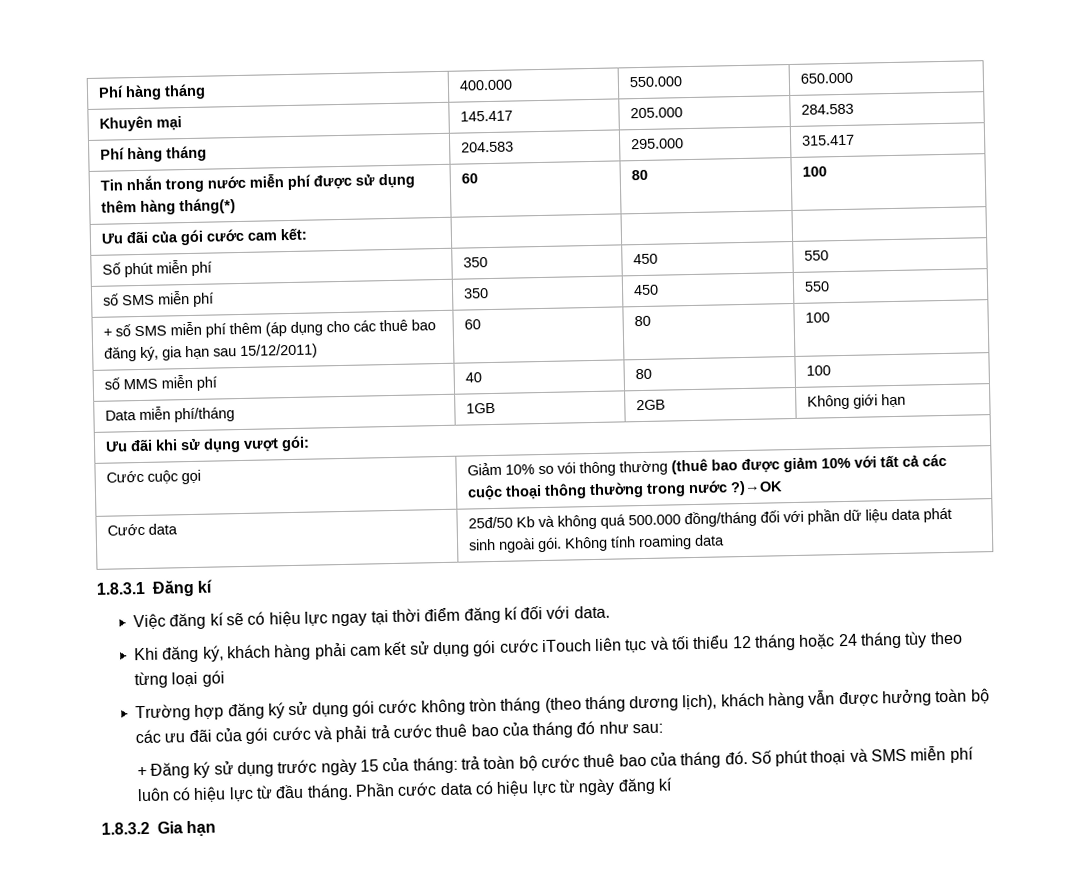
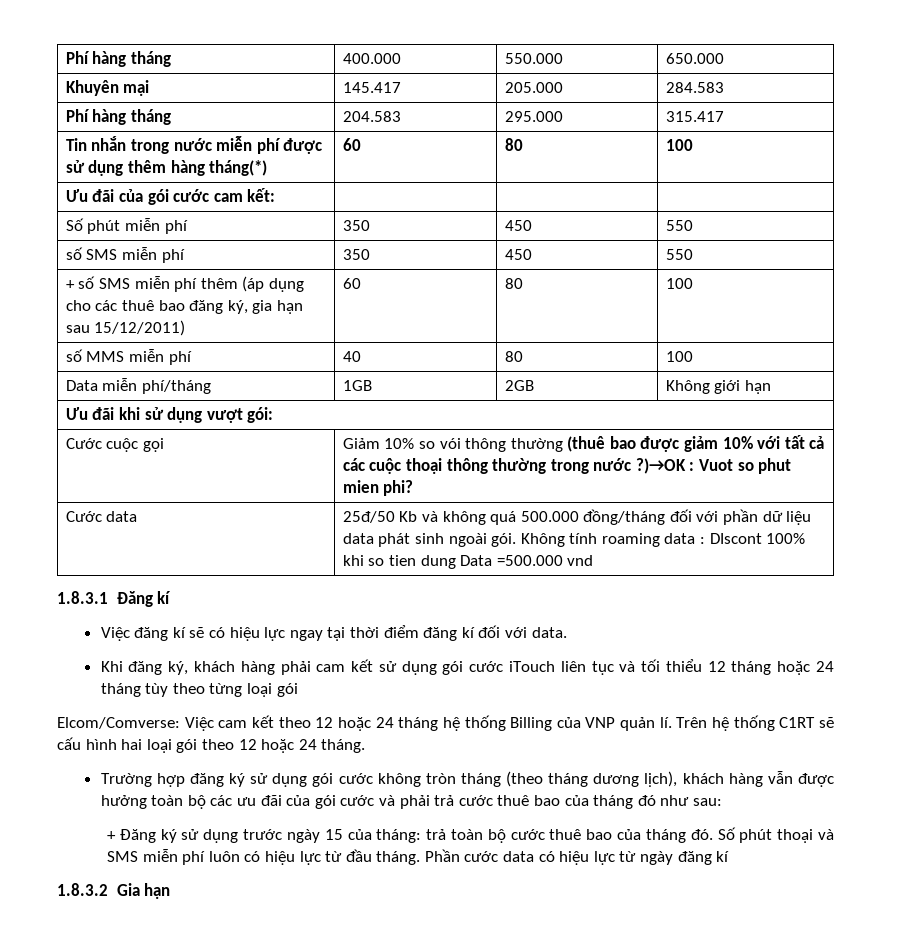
- Cước cuộc gọi | Giảm 10% so vói thông thường (thuê bao được giảm 10% với tất cả các cuộc thoại thông thường trong nước ?)→OK
+ Cước cuộc gọi | Giảm 10% so vói thông thường (thuê bao được giảm 10% với tất cả các cuộc thoại thông thường trong nước ?)→OK : Vuot so phut mien phi?
- Cước data | 25đ/50 Kb và không quá 500.000 đồng/tháng đối với phần dữ liệu data phát sinh ngoài gói. Không tính roaming data
+ Cước data | 25đ/50 Kb và không quá 500.000 đồng/tháng đối với phần dữ liệu data phát sinh ngoài gói. Không tính roaming data : DIscont 100% khi so tien dung Data =500.000 vnd
+ Elcom/Comverse: Việc cam kết theo 12 hoặc 24 tháng hệ thống Billing của VNP quản lí. Trên hệ thống C1RT sẽ cấu hình hai loại gói theo 12 hoặc 24 tháng.

